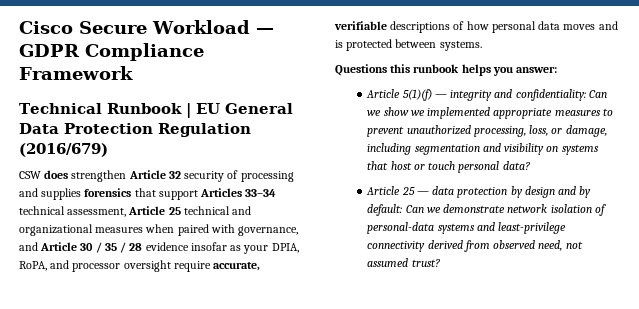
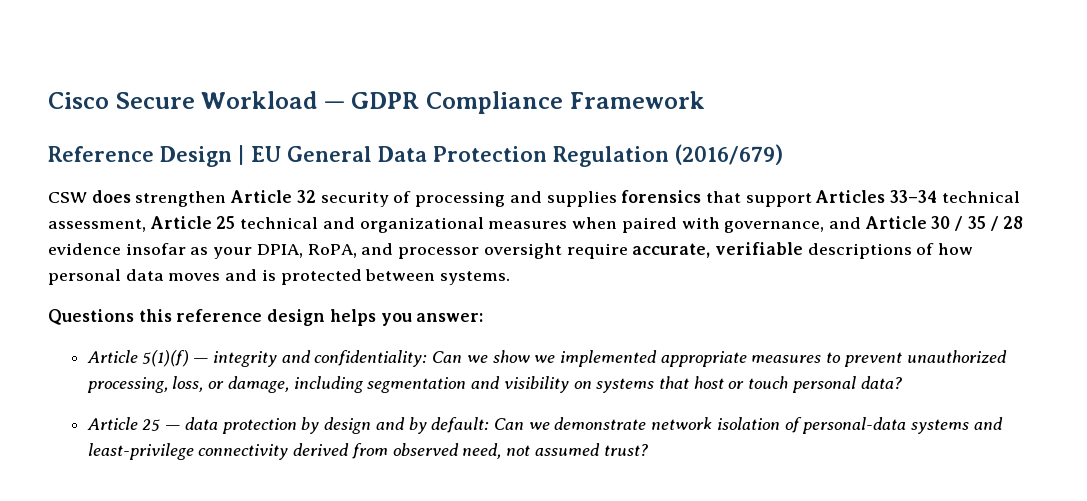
- Technical Runbook | EU General Data Protection Regulation (2016/679)
+ Reference Design | EU General Data Protection Regulation (2016/679)
- Questions this runbook helps you answer:
+ Questions this reference design helps you answer:

